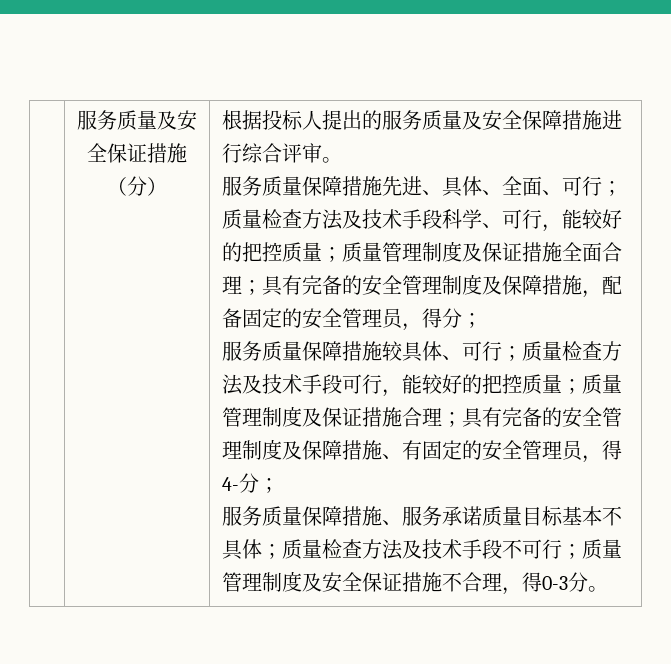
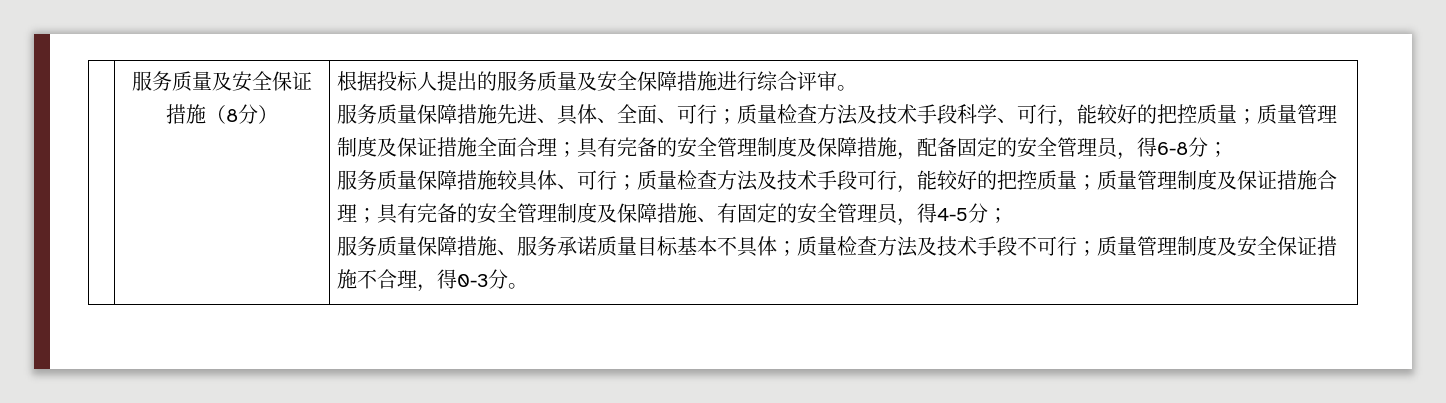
- 服务质量及安全保证措施（分）
+ 服务质量及安全保证措施（8分）
- 服务质量保障措施先进、具体、全面、可行；质量检查方法及技术手段科学、可行，能较好的把控质量；质量管理制度及保证措施全面合理；具有完备的安全管理制度及保障措施，配备固定的安全管理员，得分；
+ 服务质量保障措施先进、具体、全面、可行；质量检查方法及技术手段科学、可行，能较好的把控质量；质量管理制度及保证措施全面合理；具有完备的安全管理制度及保障措施，配备固定的安全管理员，得6-8分；
- 服务质量保障措施较具体、可行；质量检查方法及技术手段可行，能较好的把控质量；质量管理制度及保证措施合理；具有完备的安全管理制度及保障措施、有固定的安全管理员，得4-分；
+ 服务质量保障措施较具体、可行；质量检查方法及技术手段可行，能较好的把控质量；质量管理制度及保证措施合理；具有完备的安全管理制度及保障措施、有固定的安全管理员，得4-5分；

